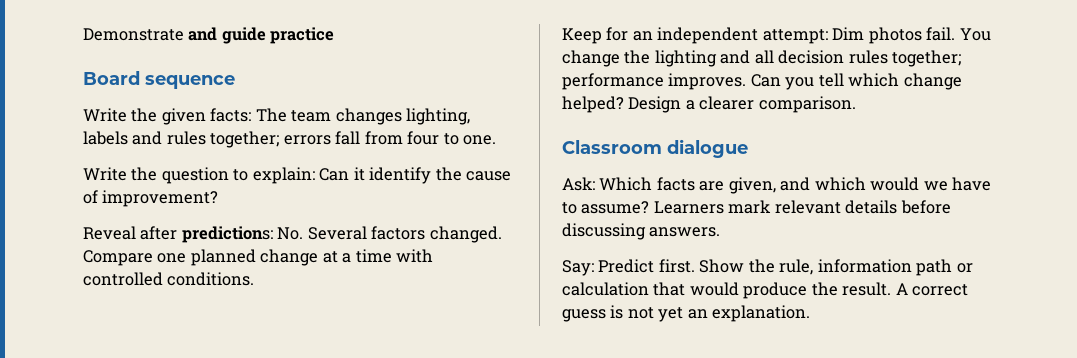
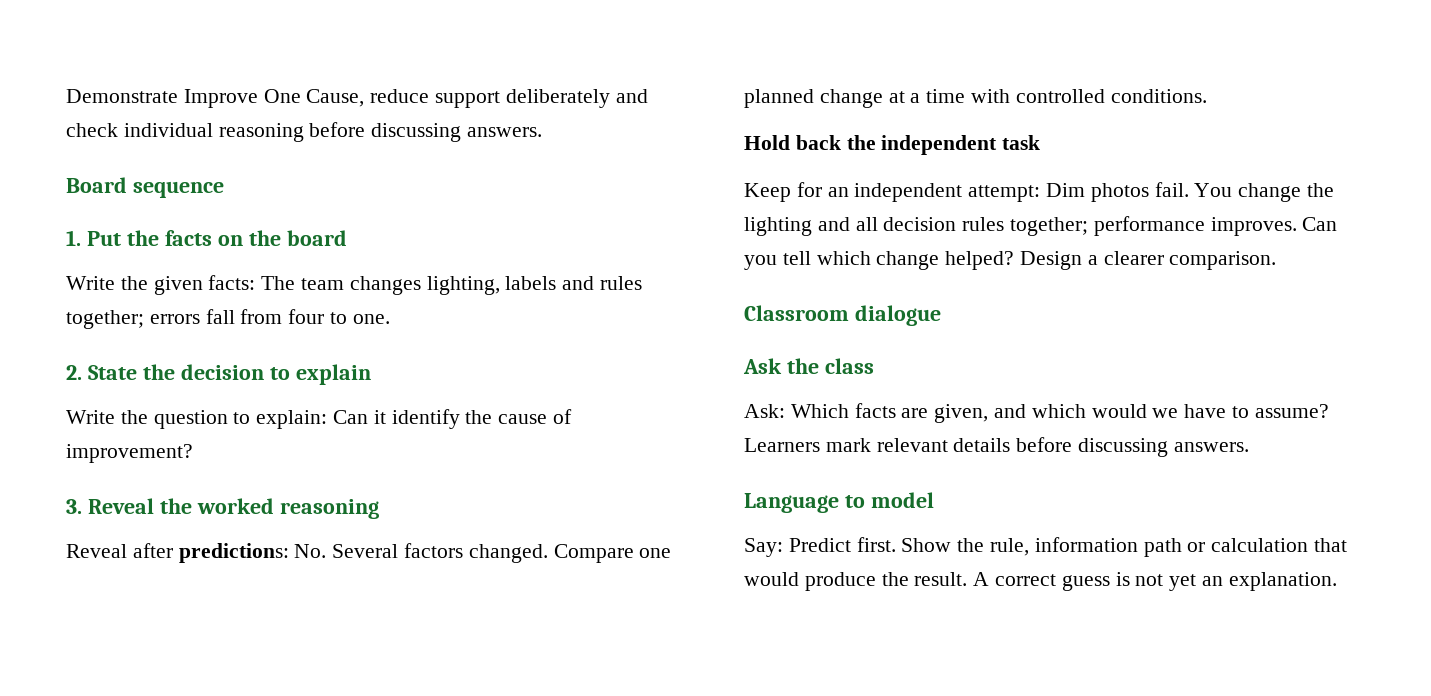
- Demonstrate and guide practice
+ Demonstrate Improve One Cause, reduce support deliberately and check individual reasoning before discussing answers.
  Board sequence
+ 1. Put the facts on the board
+ 2. State the decision to explain
+ 3. Reveal the worked reasoning
+ Hold back the independent task
+ Ask the class
+ Language to model

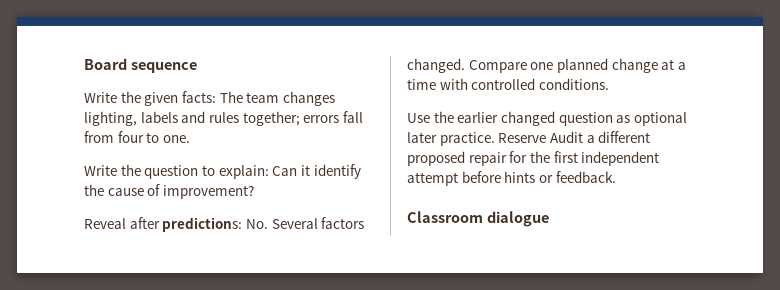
- Demonstrate Improve One Cause, reduce support deliberately and check individual reasoning before discussing answers.
  Board sequence
- 1. Put the facts on the board
- 2. State the decision to explain
- 3. Reveal the worked reasoning
- Hold back the independent task
- Keep for an independent attempt: Dim photos fail. You change the lighting and all decision rules together; performance improves. Can you tell which change helped? Design a clearer comparison.
+ Use the earlier changed question as optional later practice. Reserve Audit a different proposed repair for the first independent attempt before hints or feedback.
  Classroom dialogue
- Ask the class
- Ask: Which facts are given, and which would we have to assume? Learners mark relevant details before discussing answers.
- Language to model
- Say: Predict first. Show the rule, information path or calculation that would produce the result. A correct guess is not yet an explanation.

